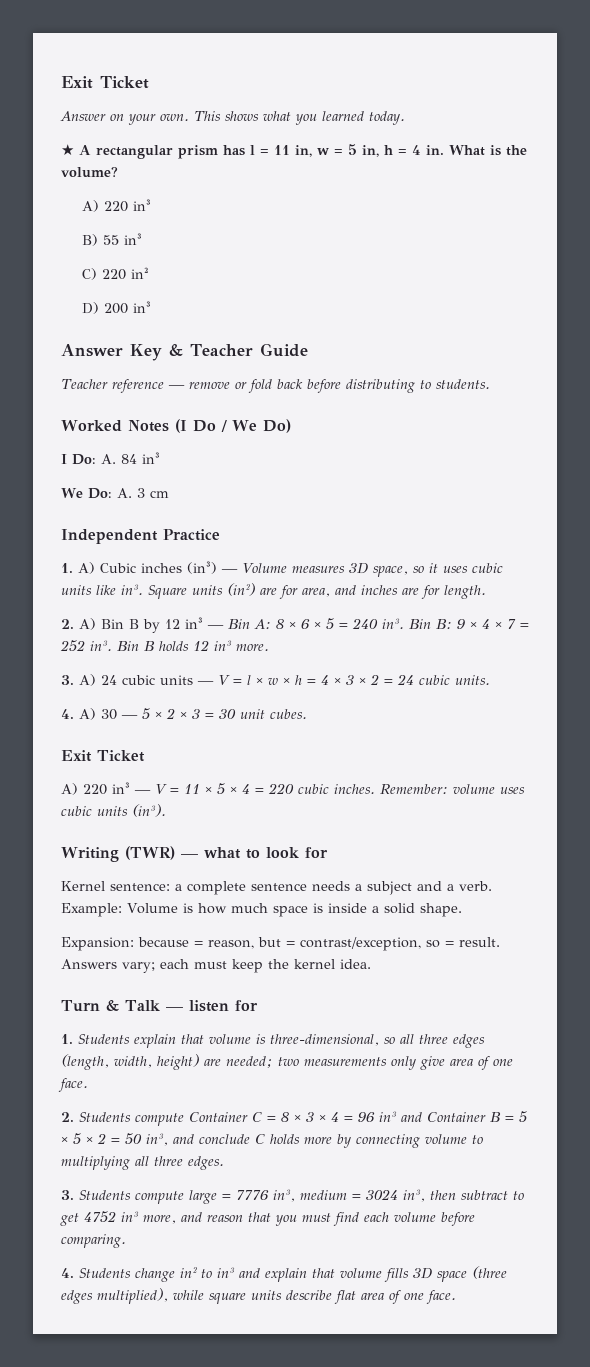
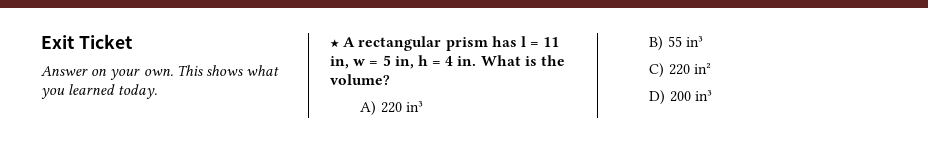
- Answer Key & Teacher Guide
- Teacher reference — remove or fold back before distributing to students.
- Worked Notes (I Do / We Do)
- I Do: A. 84 in³
- We Do: A. 3 cm
- Independent Practice
- 1. A) Cubic inches (in³) — Volume measures 3D space, so it uses cubic units like in³. Square units (in²) are for area, and inches are for length.
- 2. A) Bin B by 12 in³ — Bin A: 8 × 6 × 5 = 240 in³. Bin B: 9 × 4 × 7 = 252 in³. Bin B holds 12 in³ more.
- 3. A) 24 cubic units — V = l × w × h = 4 × 3 × 2 = 24 cubic units.
- 4. A) 30 — 5 × 2 × 3 = 30 unit cubes.
- Exit Ticket
- A) 220 in³ — V = 11 × 5 × 4 = 220 cubic inches. Remember: volume uses cubic units (in³).
- Writing (TWR) — what to look for
- Kernel sentence: a complete sentence needs a subject and a verb. Example: Volume is how much space is inside a solid shape.
- Expansion: because = reason, but = contrast/exception, so = result. Answers vary; each must keep the kernel idea.
- Turn & Talk — listen for
- 1. Students explain that volume is three-dimensional, so all three edges (length, width, height) are needed; two measurements only give area of one face.
- 2. Students compute Container C = 8 × 3 × 4 = 96 in³ and Container B = 5 × 5 × 2 = 50 in³, and conclude C holds more by connecting volume to multiplying all three edges.
- 3. Students compute large = 7776 in³, medium = 3024 in³, then subtract to get 4752 in³ more, and reason that you must find each volume before comparing.
- 4. Students change in² to in³ and explain that volume fills 3D space (three edges multiplied), while square units describe flat area of one face.

